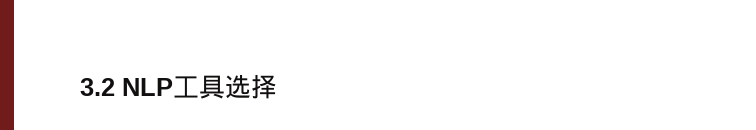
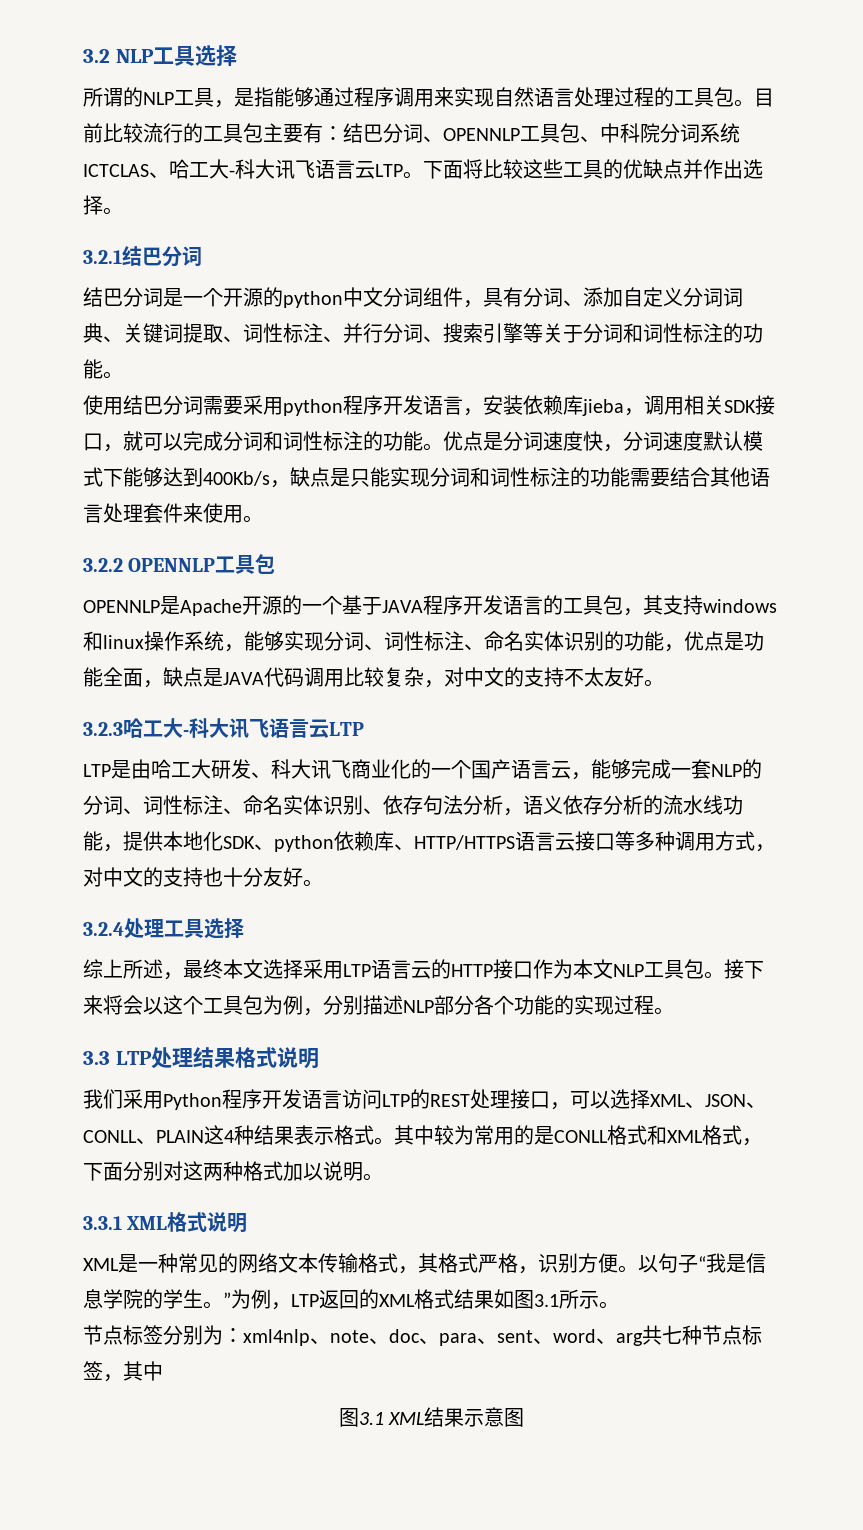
+ 所谓的NLP工具，是指能够通过程序调用来实现自然语言处理过程的工具包。目前比较流行的工具包主要有：结巴分词、OPENNLP工具包、中科院分词系统ICTCLAS、哈工大-科大讯飞语言云LTP。下面将比较这些工具的优缺点并作出选择。
+ 3.2.1结巴分词
+ 结巴分词是一个开源的python中文分词组件，具有分词、添加自定义分词词典、关键词提取、词性标注、并行分词、搜索引擎等关于分词和词性标注的功能。
+ 使用结巴分词需要采用python程序开发语言，安装依赖库jieba，调用相关SDK接口，就可以完成分词和词性标注的功能。优点是分词速度快，分词速度默认模式下能够达到400Kb/s，缺点是只能实现分词和词性标注的功能需要结合其他语言处理套件来使用。
+ 3.2.2 OPENNLP工具包
+ OPENNLP是Apache开源的一个基于JAVA程序开发语言的工具包，其支持windows和linux操作系统，能够实现分词、词性标注、命名实体识别的功能，优点是功能全面，缺点是JAVA代码调用比较复杂，对中文的支持不太友好。
+ 3.2.3哈工大-科大讯飞语言云LTP
+ LTP是由哈工大研发、科大讯飞商业化的一个国产语言云，能够完成一套NLP的分词、词性标注、命名实体识别、依存句法分析，语义依存分析的流水线功能，提供本地化SDK、python依赖库、HTTP/HTTPS语言云接口等多种调用方式，对中文的支持也十分友好。
+ 3.2.4处理工具选择
+ 综上所述，最终本文选择采用LTP语言云的HTTP接口作为本文NLP工具包。接下来将会以这个工具包为例，分别描述NLP部分各个功能的实现过程。
+ 3.3 LTP处理结果格式说明
+ 我们采用Python程序开发语言访问LTP的REST处理接口，可以选择XML、JSON、CONLL、PLAIN这4种结果表示格式。其中较为常用的是CONLL格式和XML格式，下面分别对这两种格式加以说明。
+ 3.3.1 XML格式说明
+ XML是一种常见的网络文本传输格式，其格式严格，识别方便。以句子“我是信息学院的学生。”为例，LTP返回的XML格式结果如图3.1所示。
+ 节点标签分别为：xml4nlp、note、doc、para、sent、word、arg共七种节点标签，其中
+ 图3.1 XML结果示意图

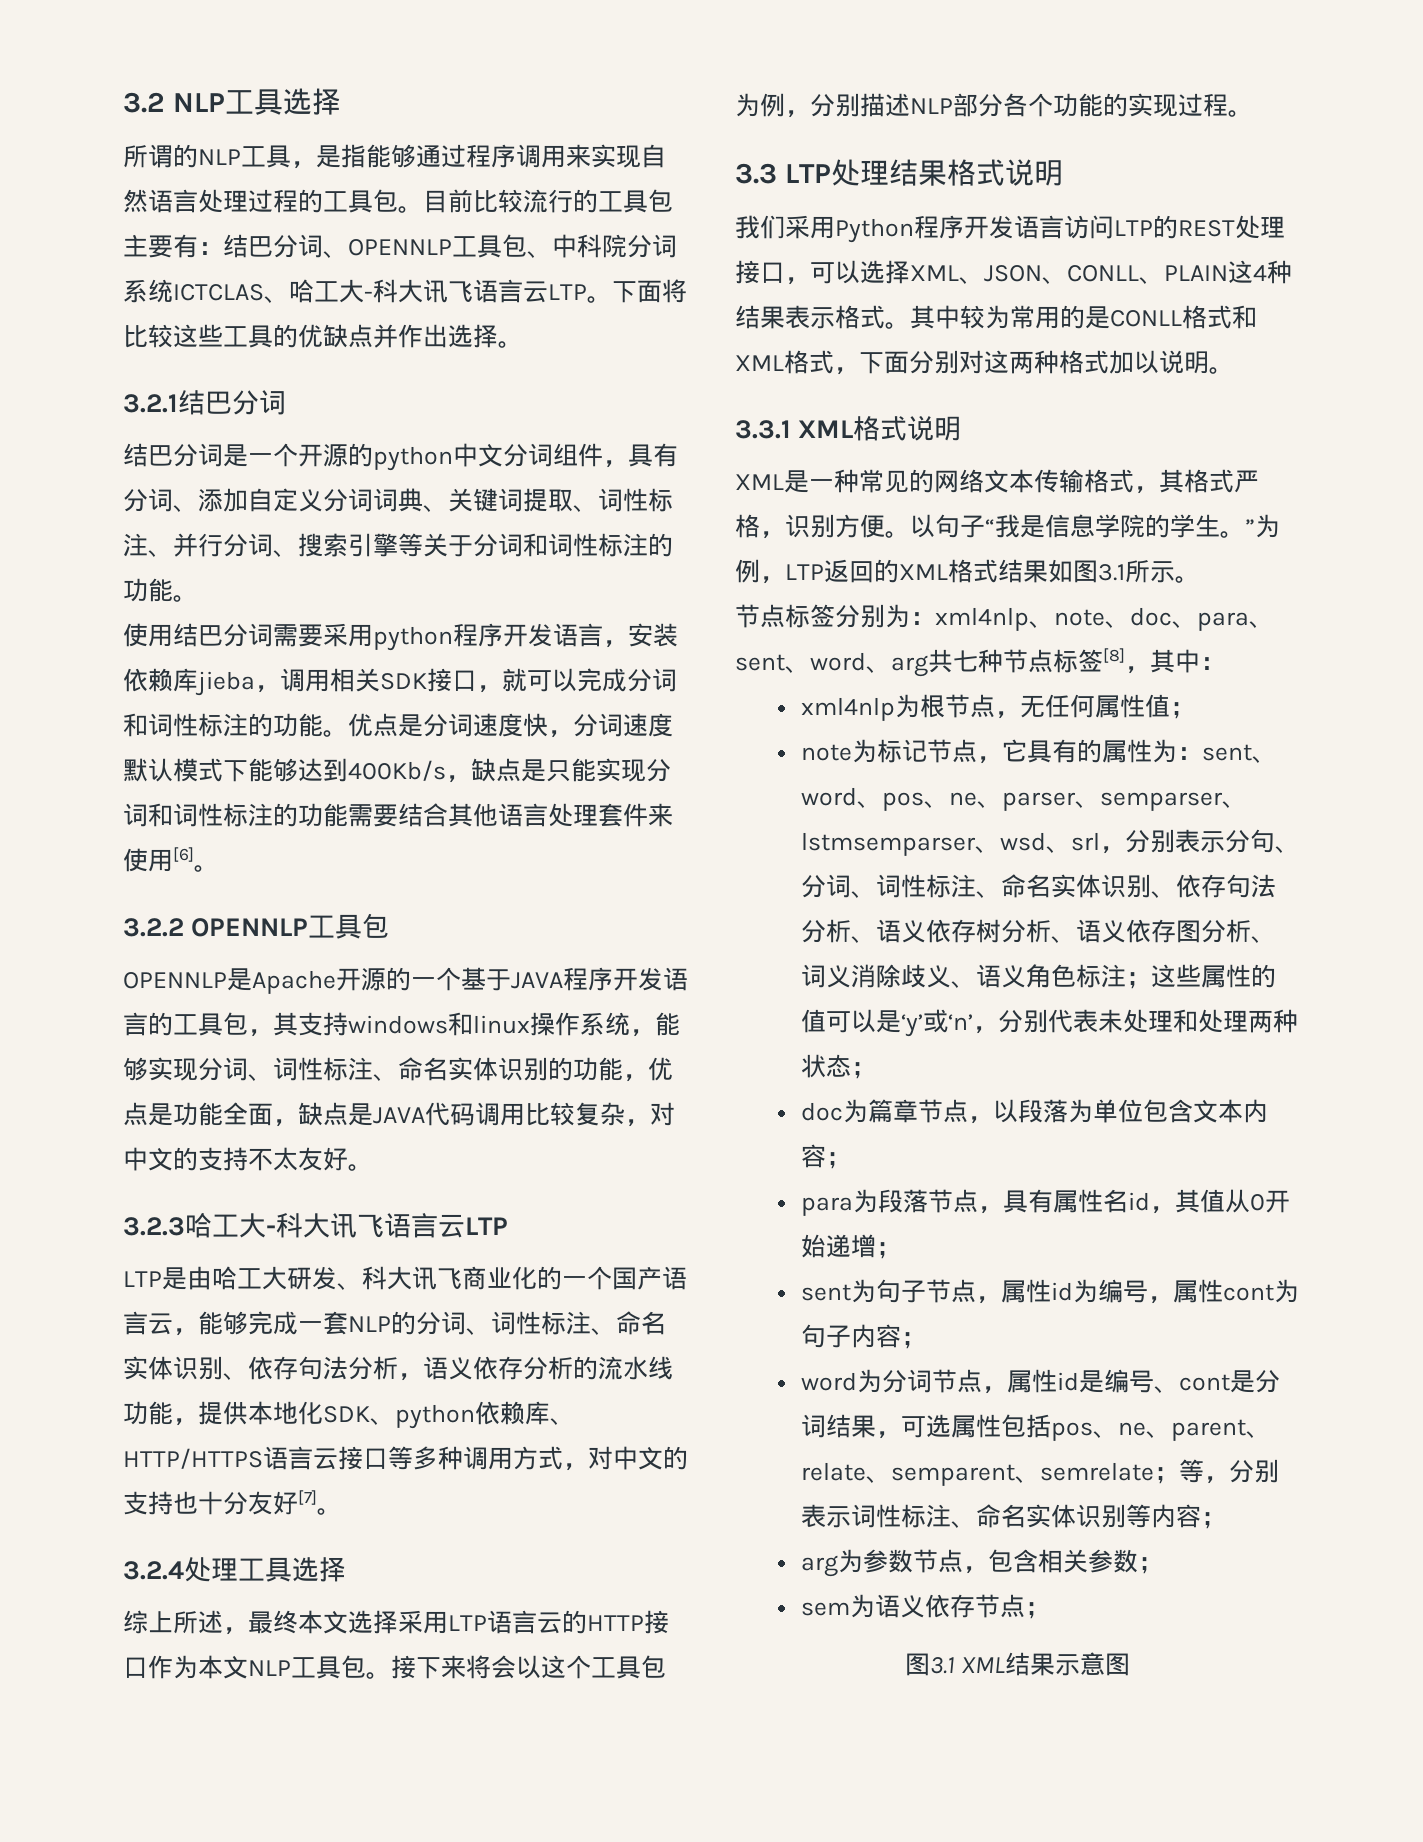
- 优点是分词速度快，分词速度默认模式下能够达到400Kb/s，缺点是只能实现分词和词性标注的功能需要结合其他语言处理套件来使用。
+ 优点是分词速度快，分词速度默认模式下能够达到400Kb/s，缺点是只能实现分词和词性标注的功能需要结合其他语言处理套件来使用[6]。
- LTP是由哈工大研发、科大讯飞商业化的一个国产语言云，能够完成一套NLP的分词、词性标注、命名实体识别、依存句法分析，语义依存分析的流水线功能，提供本地化SDK、python依赖库、HTTP/HTTPS语言云接口等多种调用方式，对中文的支持也十分友好。
+ LTP是由哈工大研发、科大讯飞商业化的一个国产语言云，能够完成一套NLP的分词、词性标注、命名实体识别、依存句法分析，语义依存分析的流水线功能，提供本地化SDK、python依赖库、HTTP/HTTPS语言云接口等多种调用方式，对中文的支持也十分友好[7]。
- 节点标签分别为：xml4nlp、note、doc、para、sent、word、arg共七种节点标签，其中
+ 节点标签分别为：xml4nlp、note、doc、para、sent、word、arg共七种节点标签[8]，其中：
+ xml4nlp为根节点，无任何属性值；
+ note为标记节点，它具有的属性为：sent、word、pos、ne、parser、semparser、lstmsemparser、wsd、srl，分别表示分句、分词、词性标注、命名实体识别、依存句法分析、语义依存树分析、语义依存图分析、词义消除歧义、语义角色标注；这些属性的值可以是‘y’或‘n’，分别代表未处理和处理两种状态；
+ doc为篇章节点，以段落为单位包含文本内容；
+ para为段落节点，具有属性名id，其值从0开始递增；
+ sent为句子节点，属性id为编号，属性cont为句子内容；
+ word为分词节点，属性id是编号、cont是分词结果，可选属性包括pos、ne、parent、relate、semparent、semrelate；等，分别表示词性标注、命名实体识别等内容；
+ arg为参数节点，包含相关参数；
+ sem为语义依存节点；

